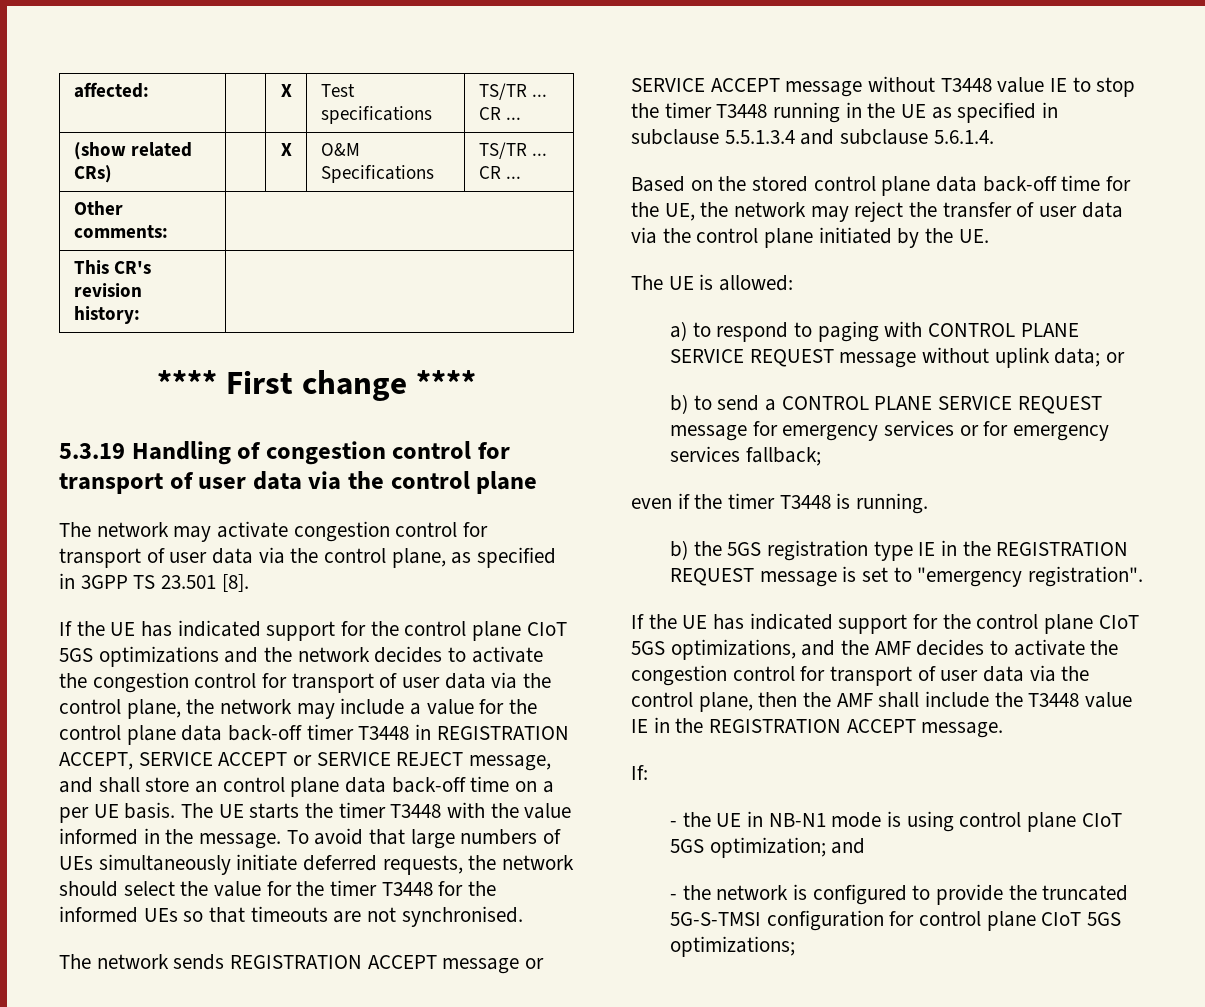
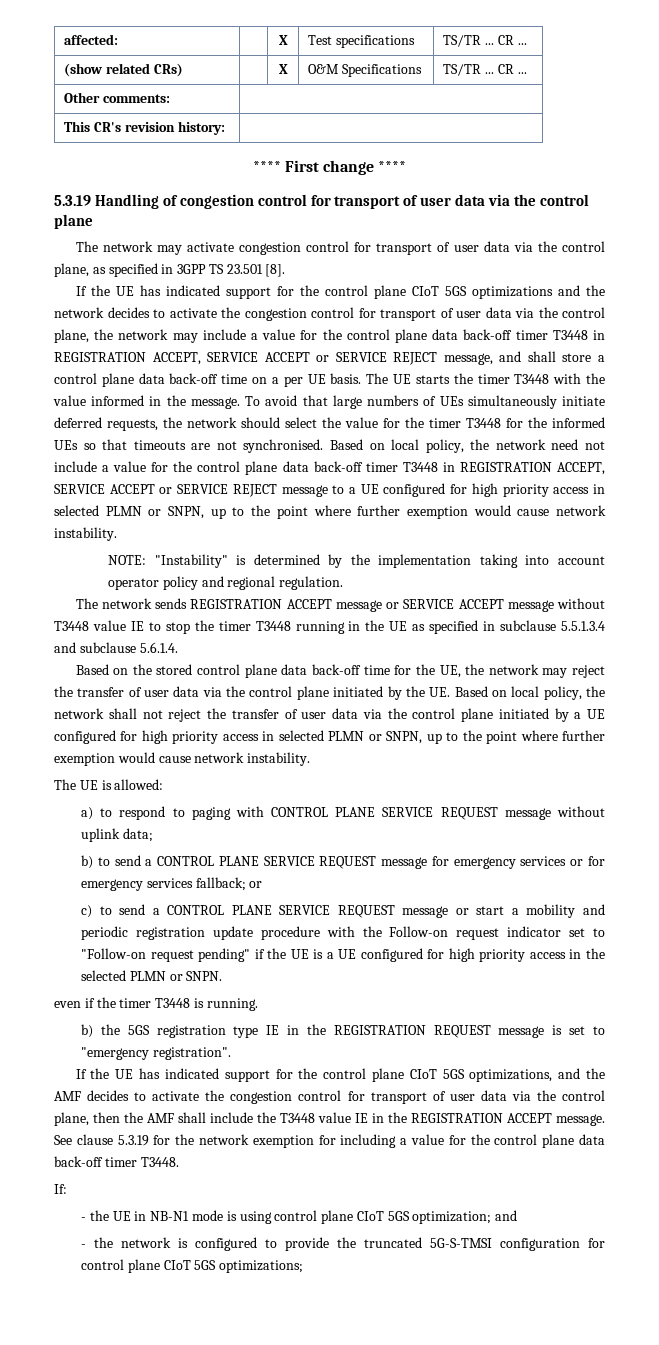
- If the UE has indicated support for the control plane CIoT 5GS optimizations and the network decides to activate the congestion control for transport of user data via the control plane, the network may include a value for the control plane data back-off timer T3448 in REGISTRATION ACCEPT, SERVICE ACCEPT or SERVICE REJECT message, and shall store an control plane data back-off time on a per UE basis.
+ If the UE has indicated support for the control plane CIoT 5GS optimizations and the network decides to activate the congestion control for transport of user data via the control plane, the network may include a value for the control plane data back-off timer T3448 in REGISTRATION ACCEPT, SERVICE ACCEPT or SERVICE REJECT message, and shall store a control plane data back-off time on a per UE basis.
+ Based on local policy, the network need not include a value for the control plane data back-off timer T3448 in REGISTRATION ACCEPT, SERVICE ACCEPT or SERVICE REJECT message to a UE configured for high priority access in selected PLMN or SNPN, up to the point where further exemption would cause network instability.
+ NOTE: "Instability" is determined by the implementation taking into account operator policy and regional regulation.
- Based on the stored control plane data back-off time for the UE, the network may reject the transfer of user data via the control plane initiated by the UE.
+ Based on the stored control plane data back-off time for the UE, the network may reject the transfer of user data via the control plane initiated by the UE. Based on local policy, the network shall not reject the transfer of user data via the control plane initiated by a UE configured for high priority access in selected PLMN or SNPN, up to the point where further exemption would cause network instability.
- a) to respond to paging with CONTROL PLANE SERVICE REQUEST message without uplink data; or
+ a) to respond to paging with CONTROL PLANE SERVICE REQUEST message without uplink data;
- b) to send a CONTROL PLANE SERVICE REQUEST message for emergency services or for emergency services fallback;
+ b) to send a CONTROL PLANE SERVICE REQUEST message for emergency services or for emergency services fallback; or
+ c) to send a CONTROL PLANE SERVICE REQUEST message or start a mobility and periodic registration update procedure with the Follow-on request indicator set to "Follow-on request pending" if the UE is a UE configured for high priority access in the selected PLMN or SNPN.
+ See clause 5.3.19 for the network exemption for including a value for the control plane data back-off timer T3448.

